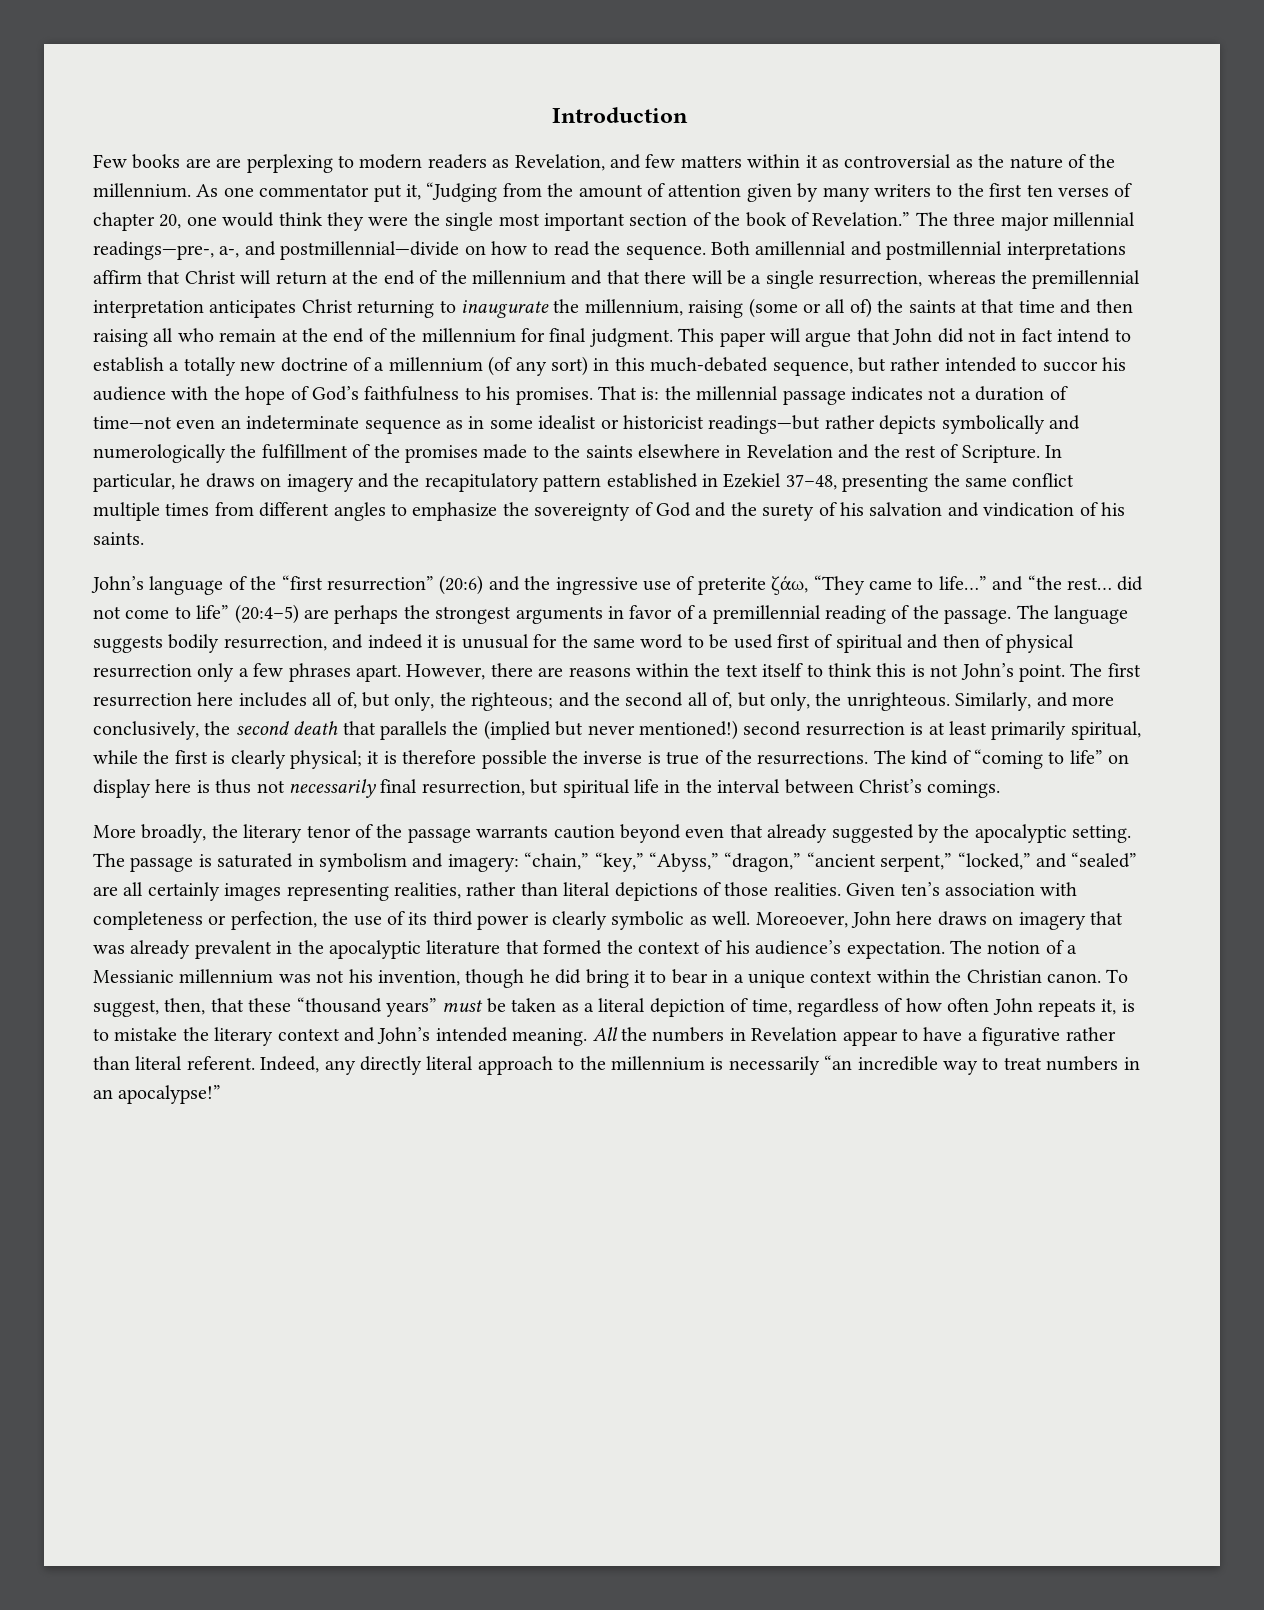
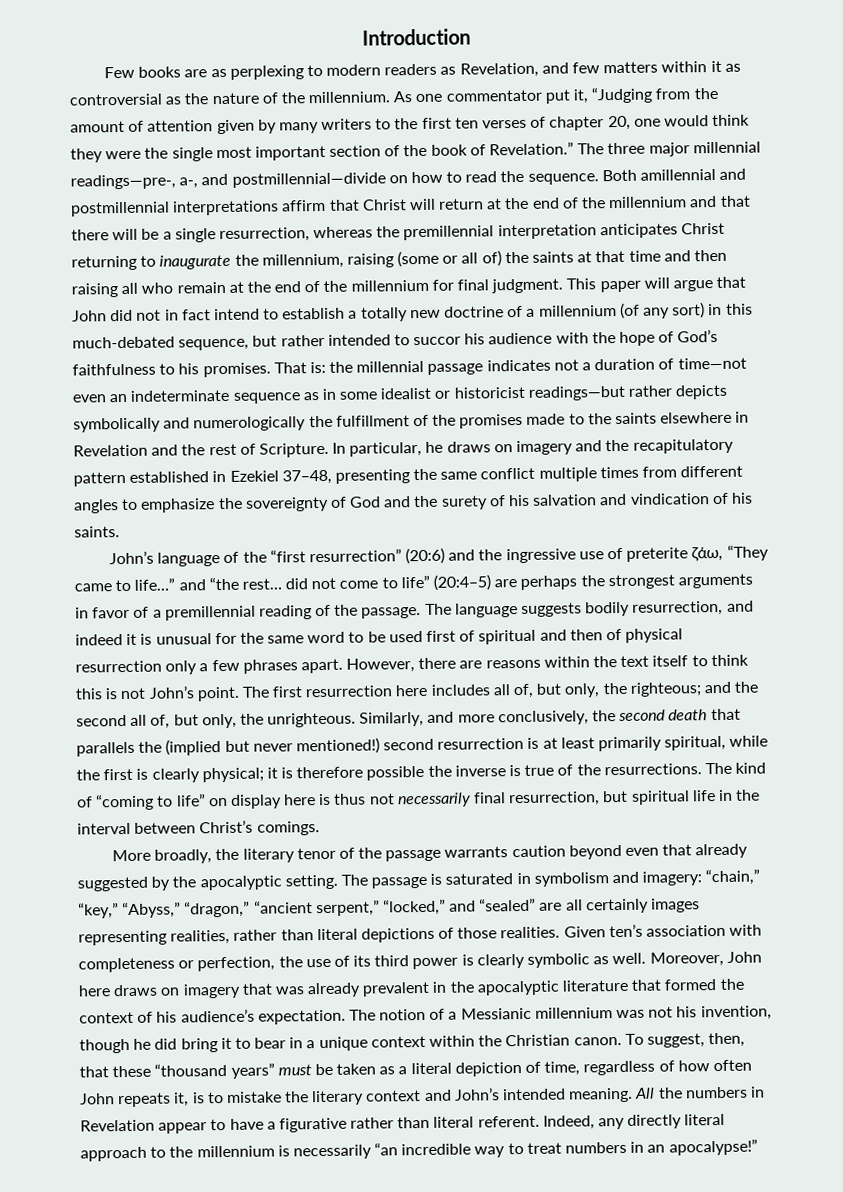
- Few books are are perplexing to modern readers as Revelation, and few matters within it as controversial as the nature of the millennium.
+ Few books are as perplexing to modern readers as Revelation, and few matters within it as controversial as the nature of the millennium.
- Moreoever, John here draws on imagery that was already prevalent in the apocalyptic literature that formed the context of his audience’s expectation.
+ Moreover, John here draws on imagery that was already prevalent in the apocalyptic literature that formed the context of his audience’s expectation.

